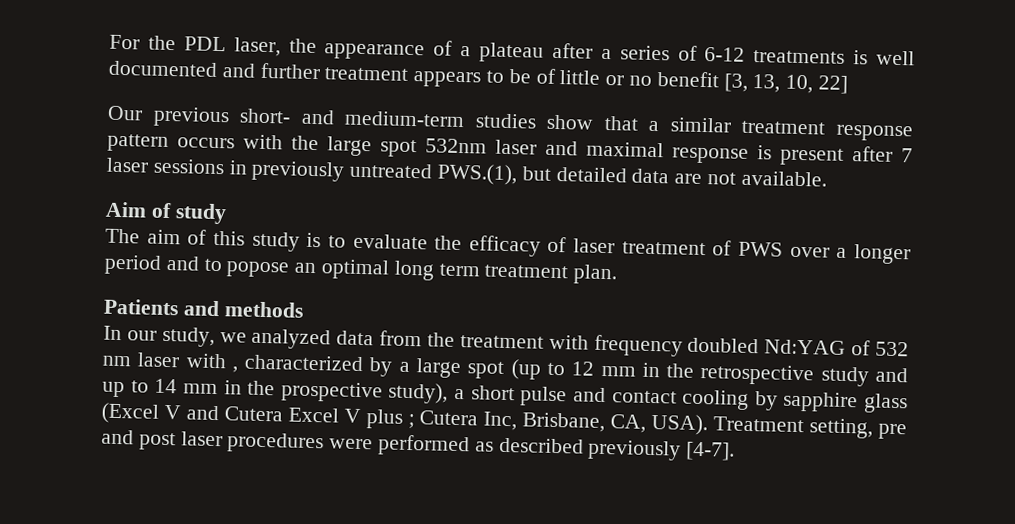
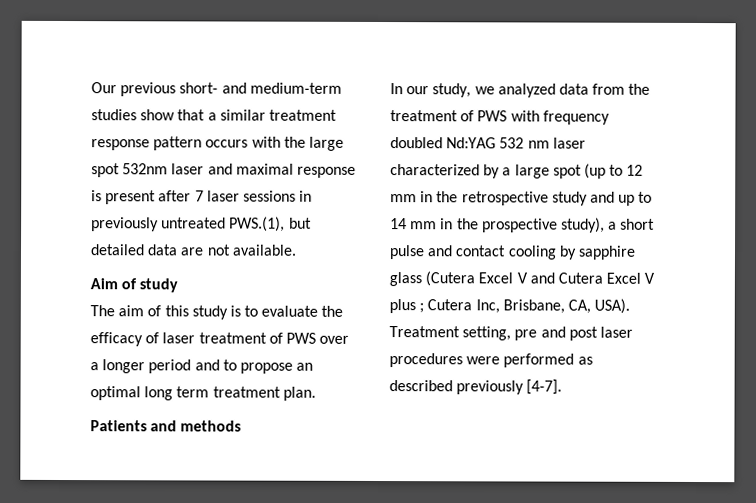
- For the PDL laser, the appearance of a plateau after a series of 6-12 treatments is well documented and further treatment appears to be of little or no benefit [3, 13, 10, 22]
- The aim of this study is to evaluate the efficacy of laser treatment of PWS over a longer period and to popose an optimal long term treatment plan.
+ The aim of this study is to evaluate the efficacy of laser treatment of PWS over a longer period and to propose an optimal long term treatment plan.
- In our study, we analyzed data from the treatment with frequency doubled Nd:YAG of 532 nm laser with , characterized by a large spot (up to 12 mm in the retrospective study and up to 14 mm in the prospective study), a short pulse and contact cooling by sapphire glass (Excel V and Cutera Excel V plus ; Cutera Inc, Brisbane, CA, USA).
+ In our study, we analyzed data from the treatment of PWS with frequency doubled Nd:YAG 532 nm laser characterized by a large spot (up to 12 mm in the retrospective study and up to 14 mm in the prospective study), a short pulse and contact cooling by sapphire glass (Cutera Excel V and Cutera Excel V plus ; Cutera Inc, Brisbane, CA, USA).

